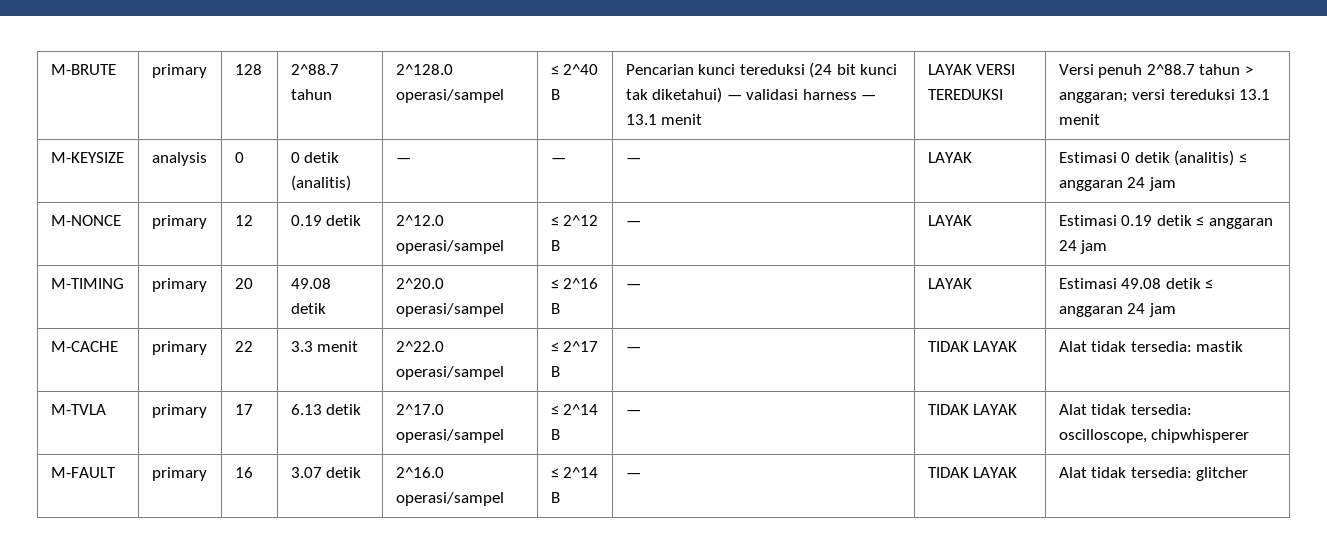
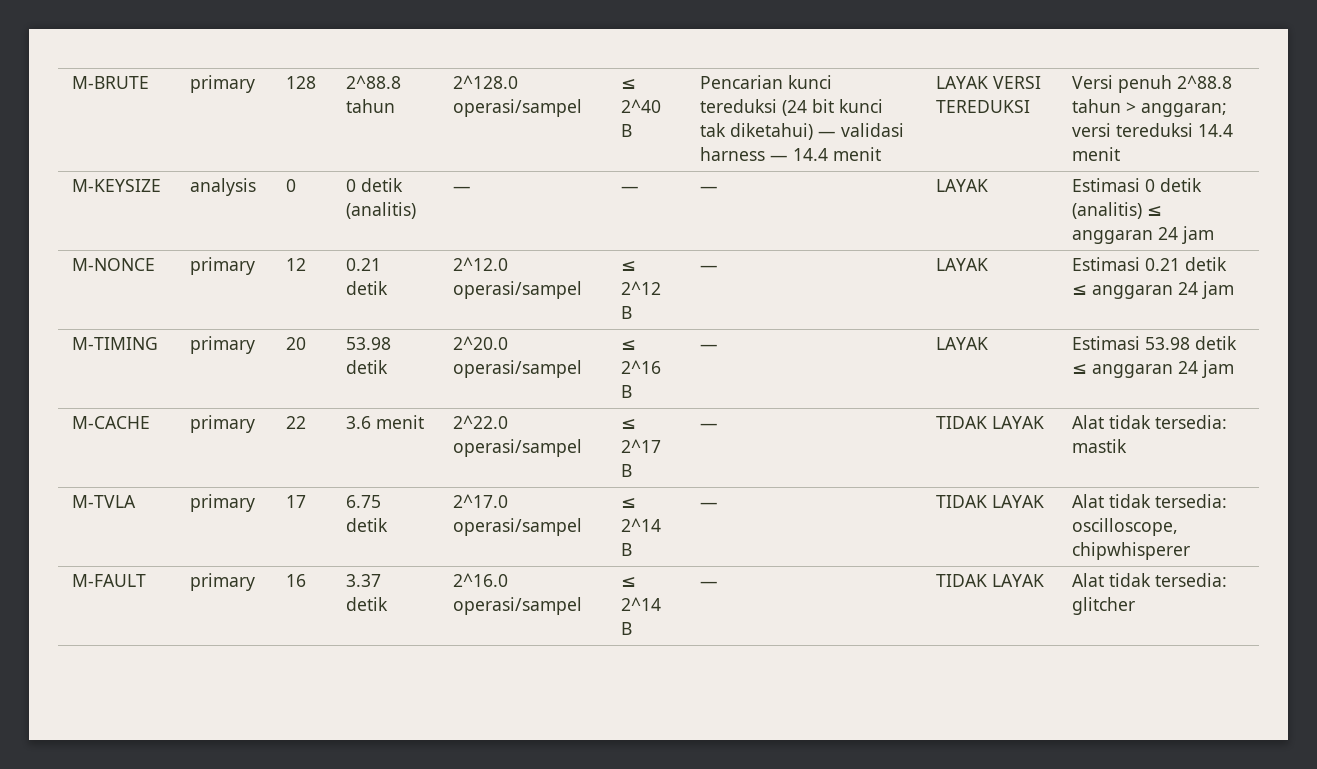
- M-BRUTE | primary | 128 | 2^88.7 tahun | 2^128.0 operasi/sampel | ≤ 2^40 B | Pencarian kunci tereduksi (24 bit kunci tak diketahui) — validasi harness — 13.1 menit | LAYAK VERSI TEREDUKSI | Versi penuh 2^88.7 tahun > anggaran; versi tereduksi 13.1 menit
+ M-BRUTE | primary | 128 | 2^88.8 tahun | 2^128.0 operasi/sampel | ≤ 2^40 B | Pencarian kunci tereduksi (24 bit kunci tak diketahui) — validasi harness — 14.4 menit | LAYAK VERSI TEREDUKSI | Versi penuh 2^88.8 tahun > anggaran; versi tereduksi 14.4 menit
- M-NONCE | primary | 12 | 0.19 detik | 2^12.0 operasi/sampel | ≤ 2^12 B | — | LAYAK | Estimasi 0.19 detik ≤ anggaran 24 jam
+ M-NONCE | primary | 12 | 0.21 detik | 2^12.0 operasi/sampel | ≤ 2^12 B | — | LAYAK | Estimasi 0.21 detik ≤ anggaran 24 jam
- M-TIMING | primary | 20 | 49.08 detik | 2^20.0 operasi/sampel | ≤ 2^16 B | — | LAYAK | Estimasi 49.08 detik ≤ anggaran 24 jam
+ M-TIMING | primary | 20 | 53.98 detik | 2^20.0 operasi/sampel | ≤ 2^16 B | — | LAYAK | Estimasi 53.98 detik ≤ anggaran 24 jam
- M-CACHE | primary | 22 | 3.3 menit | 2^22.0 operasi/sampel | ≤ 2^17 B | — | TIDAK LAYAK | Alat tidak tersedia: mastik
+ M-CACHE | primary | 22 | 3.6 menit | 2^22.0 operasi/sampel | ≤ 2^17 B | — | TIDAK LAYAK | Alat tidak tersedia: mastik
- M-TVLA | primary | 17 | 6.13 detik | 2^17.0 operasi/sampel | ≤ 2^14 B | — | TIDAK LAYAK | Alat tidak tersedia: oscilloscope, chipwhisperer
+ M-TVLA | primary | 17 | 6.75 detik | 2^17.0 operasi/sampel | ≤ 2^14 B | — | TIDAK LAYAK | Alat tidak tersedia: oscilloscope, chipwhisperer
- M-FAULT | primary | 16 | 3.07 detik | 2^16.0 operasi/sampel | ≤ 2^14 B | — | TIDAK LAYAK | Alat tidak tersedia: glitcher
+ M-FAULT | primary | 16 | 3.37 detik | 2^16.0 operasi/sampel | ≤ 2^14 B | — | TIDAK LAYAK | Alat tidak tersedia: glitcher

